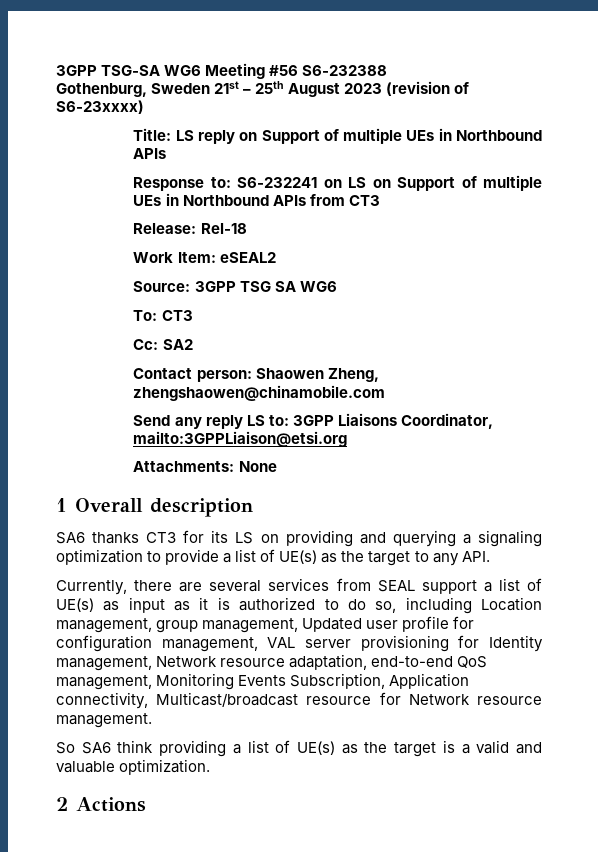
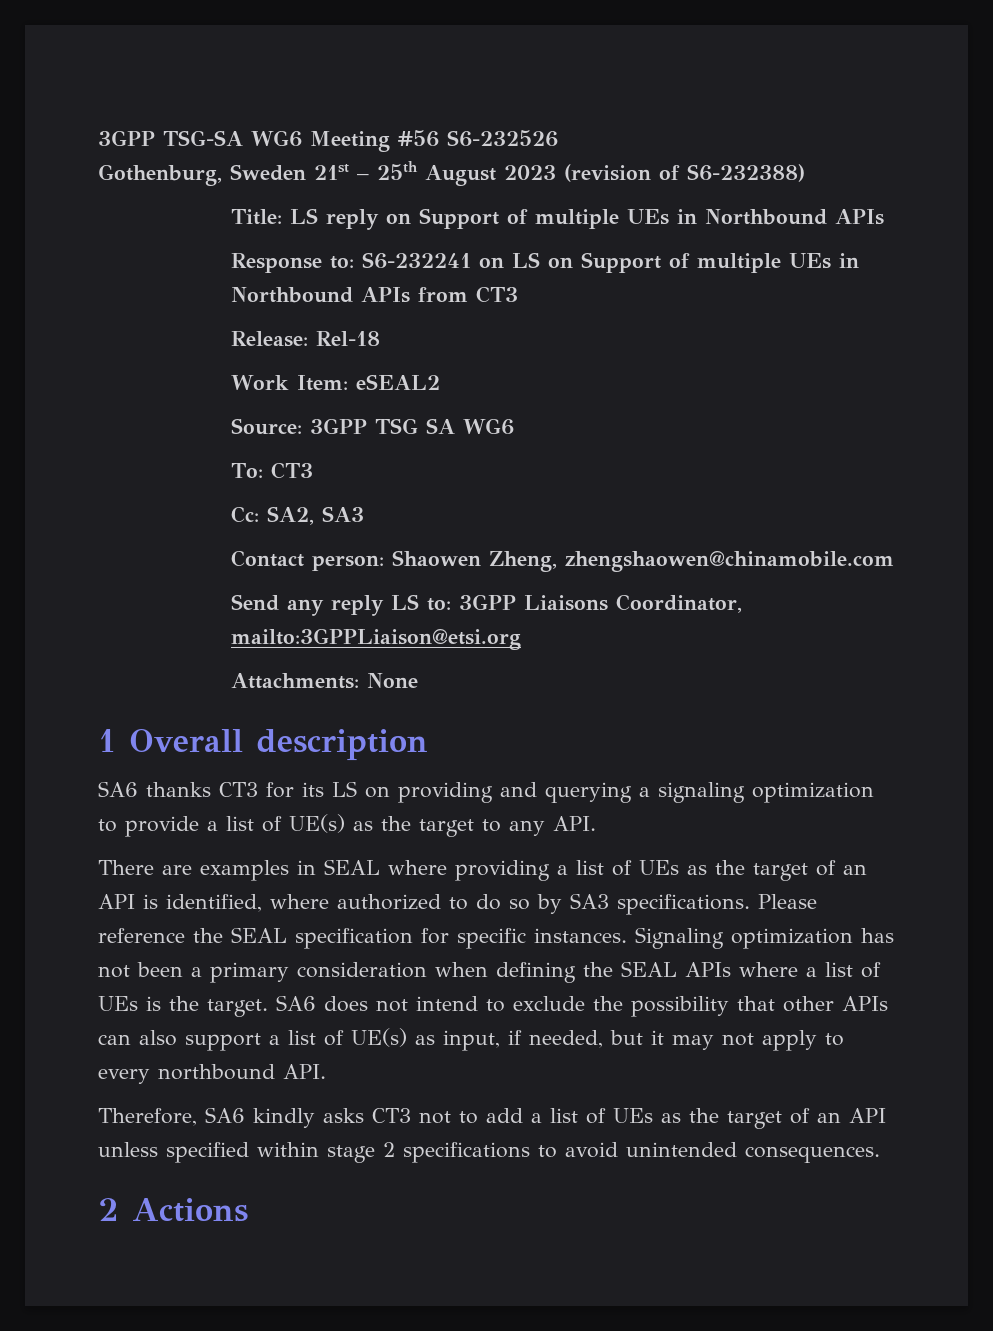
- 3GPP TSG-SA WG6 Meeting #56 S6-232388
+ 3GPP TSG-SA WG6 Meeting #56 S6-232526
- Gothenburg, Sweden 21st – 25th August 2023 (revision of S6-23xxxx)
+ Gothenburg, Sweden 21st – 25th August 2023 (revision of S6-232388)
- Cc: SA2
+ Cc: SA2, SA3
- Currently, there are several services from SEAL support a list of UE(s) as input as it is authorized to do so, including Location management, group management, Updated user profile for configuration management, VAL server provisioning for Identity management, Network resource adaptation, end-to-end QoS management, Monitoring Events Subscription, Application connectivity, Multicast/broadcast resource for Network resource management.
- So SA6 think providing a list of UE(s) as the target is a valid and valuable optimization.
+ There are examples in SEAL where providing a list of UEs as the target of an API is identified, where authorized to do so by SA3 specifications. Please reference the SEAL specification for specific instances. Signaling optimization has not been a primary consideration when defining the SEAL APIs where a list of UEs is the target. SA6 does not intend to exclude the possibility that other APIs can also support a list of UE(s) as input, if needed, but it may not apply to every northbound API.
+ Therefore, SA6 kindly asks CT3 not to add a list of UEs as the target of an API unless specified within stage 2 specifications to avoid unintended consequences.

